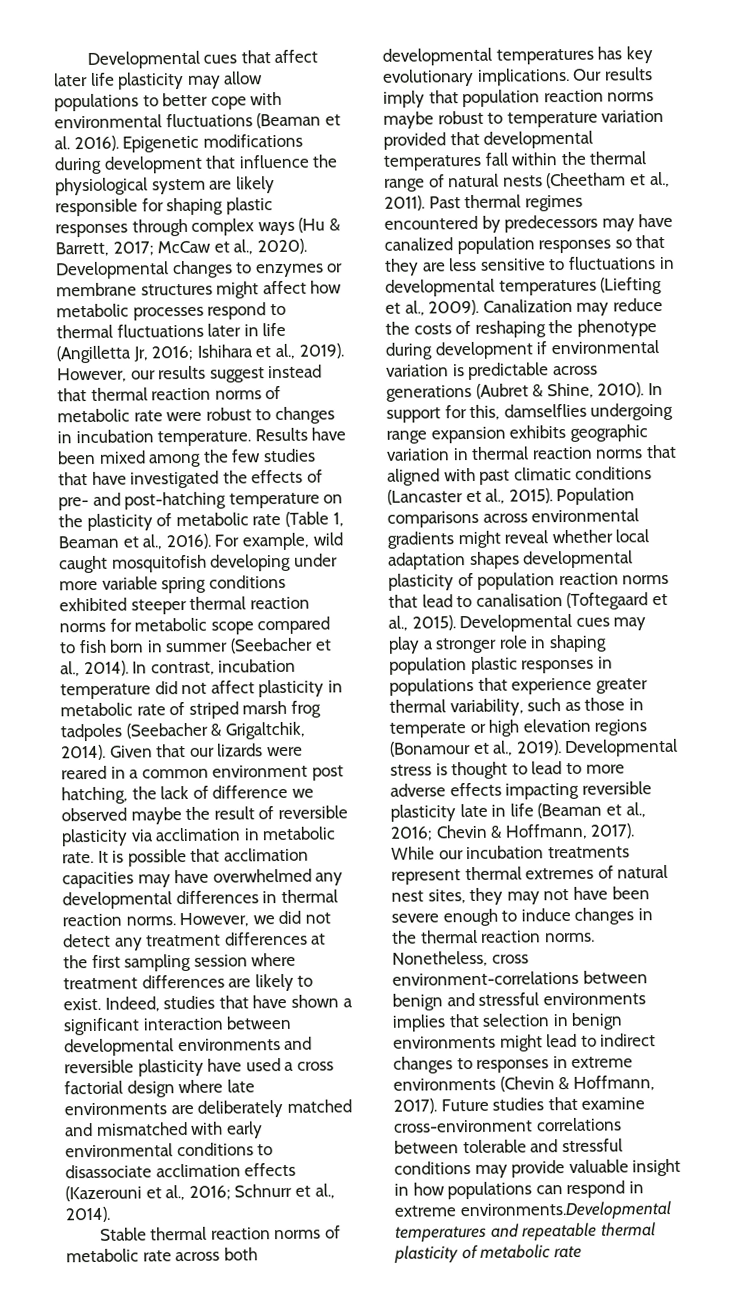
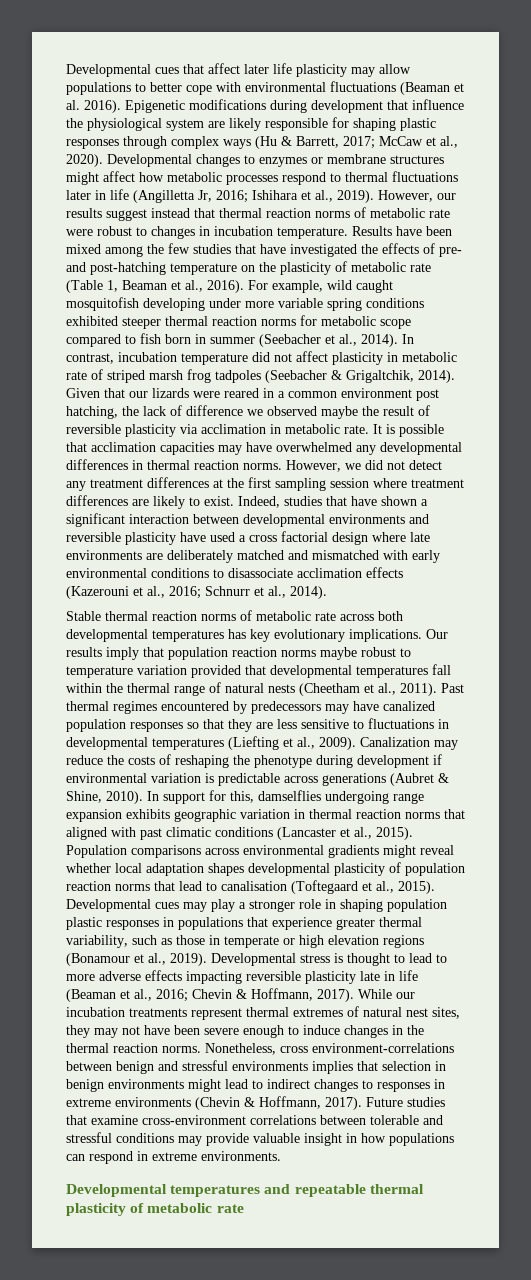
- Future studies that examine cross-environment correlations between tolerable and stressful conditions may provide valuable insight in how populations can respond in extreme environments.Developmental temperatures and repeatable thermal plasticity of metabolic rate
+ Future studies that examine cross-environment correlations between tolerable and stressful conditions may provide valuable insight in how populations can respond in extreme environments.
+ Developmental temperatures and repeatable thermal plasticity of metabolic rate

